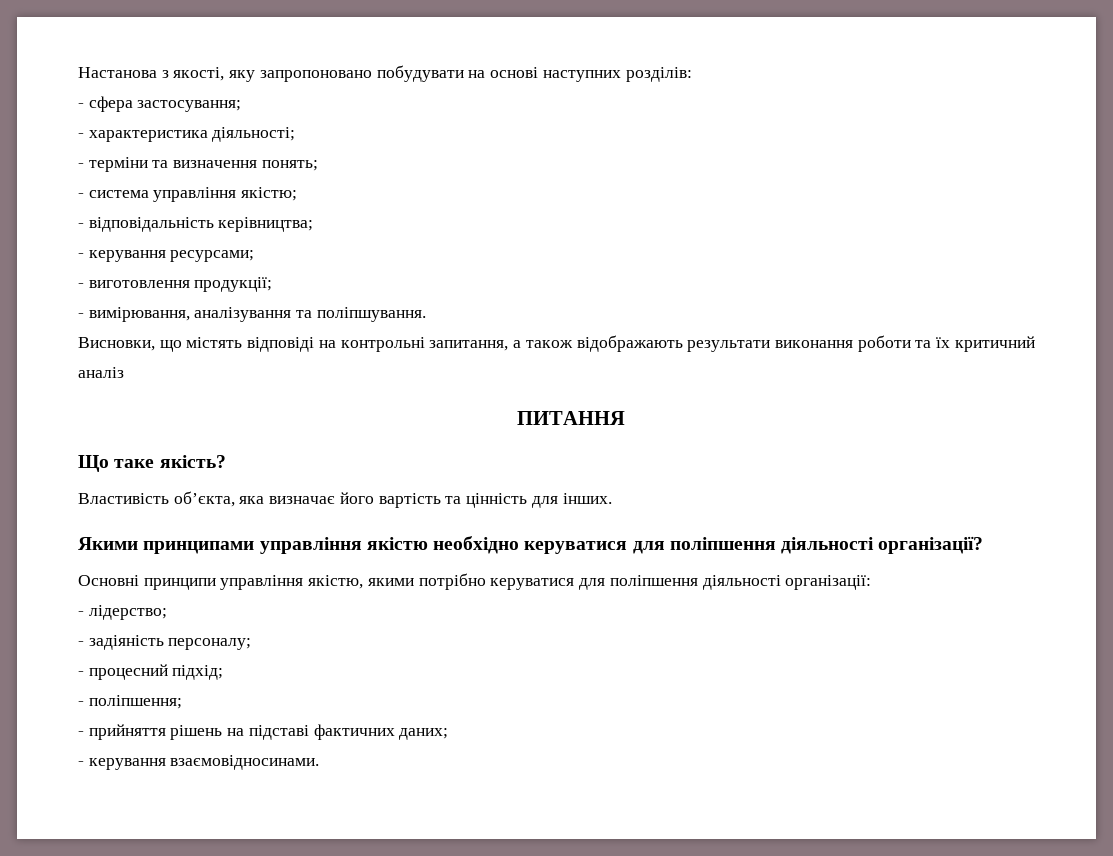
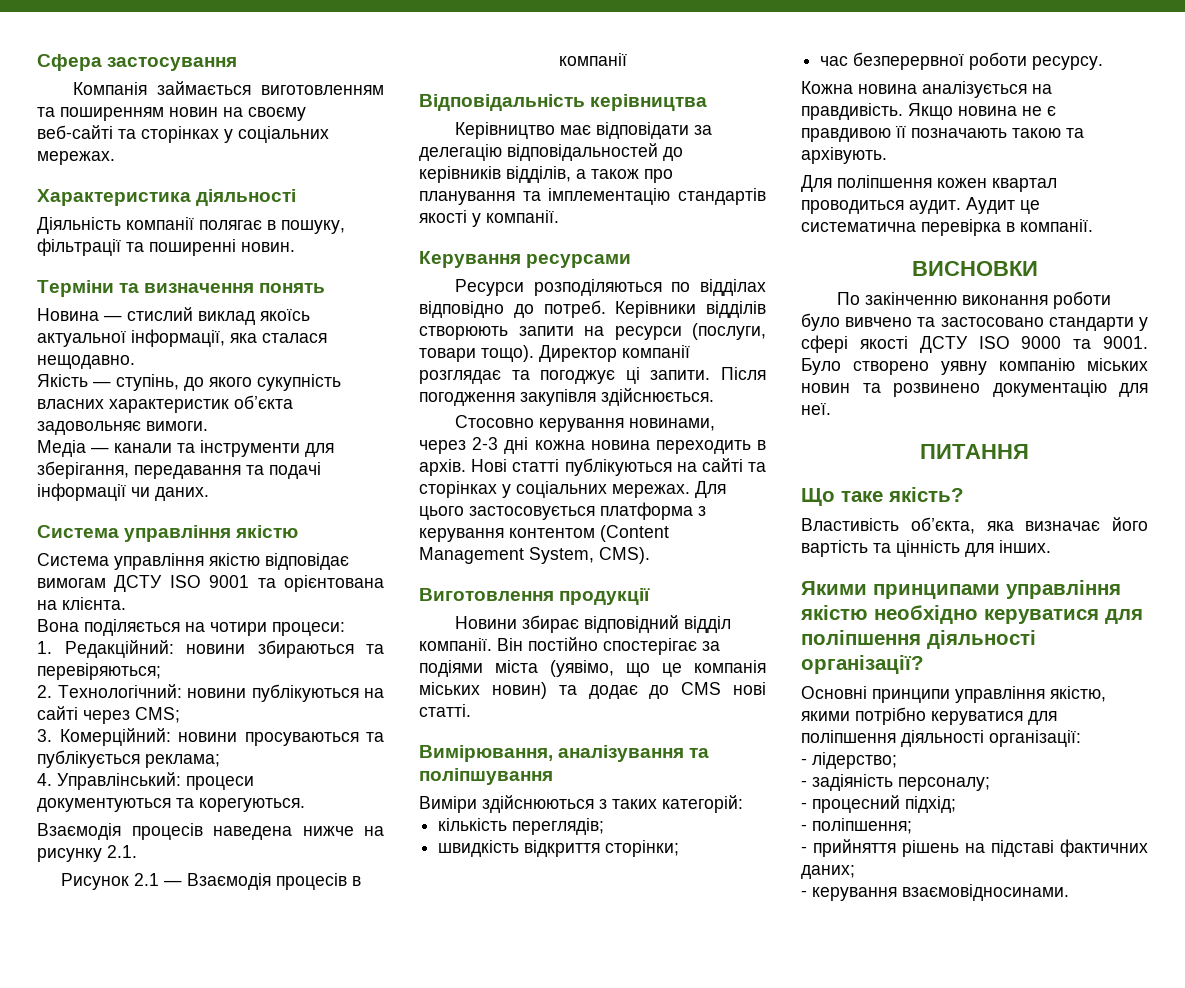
- Настанова з якості, яку запропоновано побудувати на основі наступних розділів:
- - сфера застосування;
- - характеристика діяльності;
- - терміни та визначення понять;
- - система управління якістю;
- - відповідальність керівництва;
- - керування ресурсами;
- - виготовлення продукції;
- - вимірювання, аналізування та поліпшування.
- Висновки, що містять відповіді на контрольні запитання, а також відображають результати виконання роботи та їх критичний аналіз
+ Сфера застосування
+ Компанія займається виготовленням та поширенням новин на своєму веб-сайті та сторінках у соціальних мережах.
+ Характеристика діяльності
+ Діяльність компанії полягає в пошуку, фільтрації та поширенні новин.
+ Терміни та визначення понять
+ Новина — стислий виклад якоїсь актуальної інформації, яка сталася нещодавно.
+ Якість — ступінь, до якого сукупність власних характеристик об’єкта задовольняє вимоги.
+ Медіа — канали та інструменти для зберігання, передавання та подачі інформації чи даних.
+ Система управління якістю
+ Система управління якістю відповідає вимогам ДСТУ ISO 9001 та орієнтована на клієнта.
+ Вона поділяється на чотири процеси:
+ 1. Редакційний: новини збираються та перевіряються;
+ 2. Технологічний: новини публікуються на сайті через CMS;
+ 3. Комерційний: новини просуваються та публікується реклама;
+ 4. Управлінський: процеси документуються та корегуються.
+ Взаємодія процесів наведена нижче на рисунку 2.1.
+ Рисунок 2.1 — Взаємодія процесів в компанії
+ Відповідальність керівництва
+ Керівництво має відповідати за делегацію відповідальностей до керівників відділів, а також про планування та імплементацію стандартів якості у компанії.
+ Керування ресурсами
+ Ресурси розподіляються по відділах відповідно до потреб. Керівники відділів створюють запити на ресурси (послуги, товари тощо). Директор компанії розглядає та погоджує ці запити. Після погодження закупівля здійснюється.
+ Стосовно керування новинами, через 2-3 дні кожна новина переходить в архів. Нові статті публікуються на сайті та сторінках у соціальних мережах. Для цього застосовується платформа з керування контентом (Content Management System, CMS).
+ Виготовлення продукції
+ Новини збирає відповідний відділ компанії. Він постійно спостерігає за подіями міста (уявімо, що це компанія міських новин) та додає до CMS нові статті.
+ Вимірювання, аналізування та поліпшування
+ Виміри здійснюються з таких категорій:
+ кількість переглядів;
+ швидкість відкриття сторінки;
+ час безперервної роботи ресурсу.
+ Кожна новина аналізується на правдивість. Якщо новина не є правдивою її позначають такою та архівують.
+ Для поліпшення кожен квартал проводиться аудит. Аудит це систематична перевірка в компанії.
+ ВИСНОВКИ
+ По закінченню виконання роботи було вивчено та застосовано стандарти у сфері якості ДСТУ ISO 9000 та 9001. Було створено уявну компанію міських новин та розвинено документацію для неї.

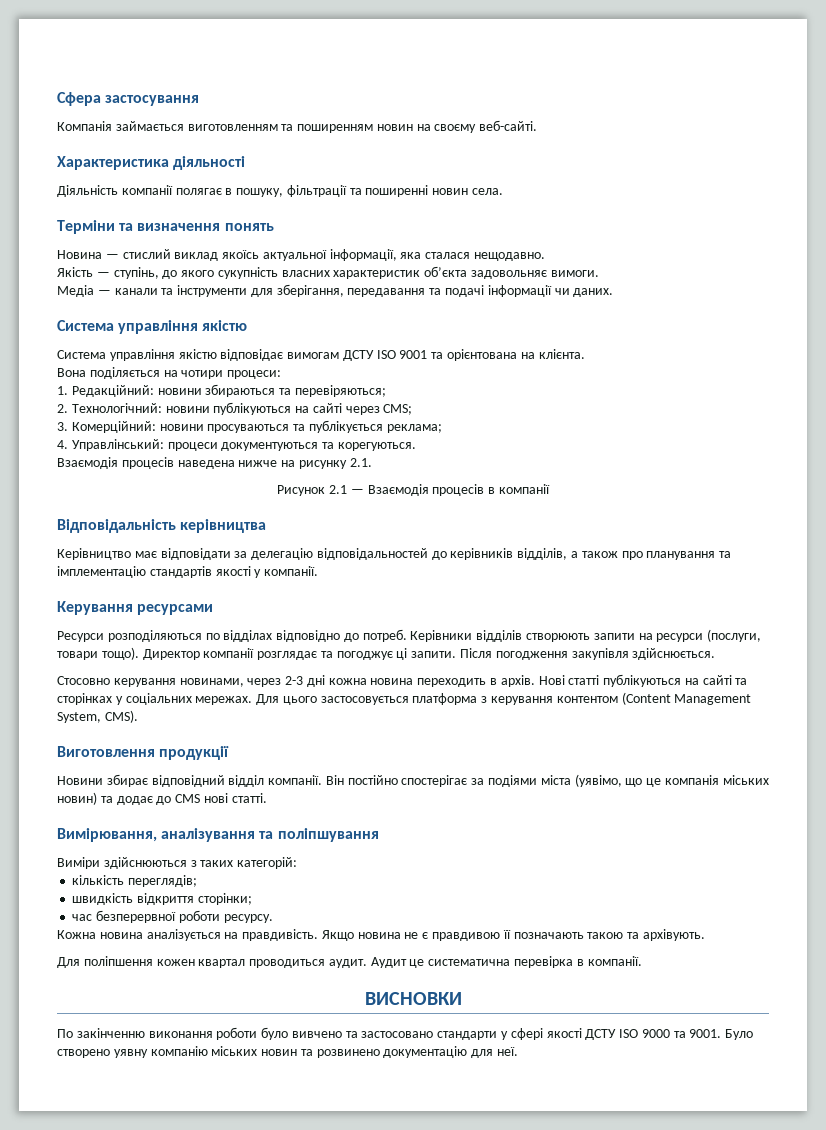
- Компанія займається виготовленням та поширенням новин на своєму веб-сайті та сторінках у соціальних мережах.
+ Компанія займається виготовленням та поширенням новин на своєму веб-сайті.
- Діяльність компанії полягає в пошуку, фільтрації та поширенні новин.
+ Діяльність компанії полягає в пошуку, фільтрації та поширенні новин села.
- ПИТАННЯ
- Що таке якість?
- Властивість об’єкта, яка визначає його вартість та цінність для інших.
- Якими принципами управління якістю необхідно керуватися для поліпшення діяльності організації?
- Основні принципи управління якістю, якими потрібно керуватися для поліпшення діяльності організації:
- - лідерство;
- - задіяність персоналу;
- - процесний підхід;
- - поліпшення;
- - прийняття рішень на підставі фактичних даних;
- - керування взаємовідносинами.

